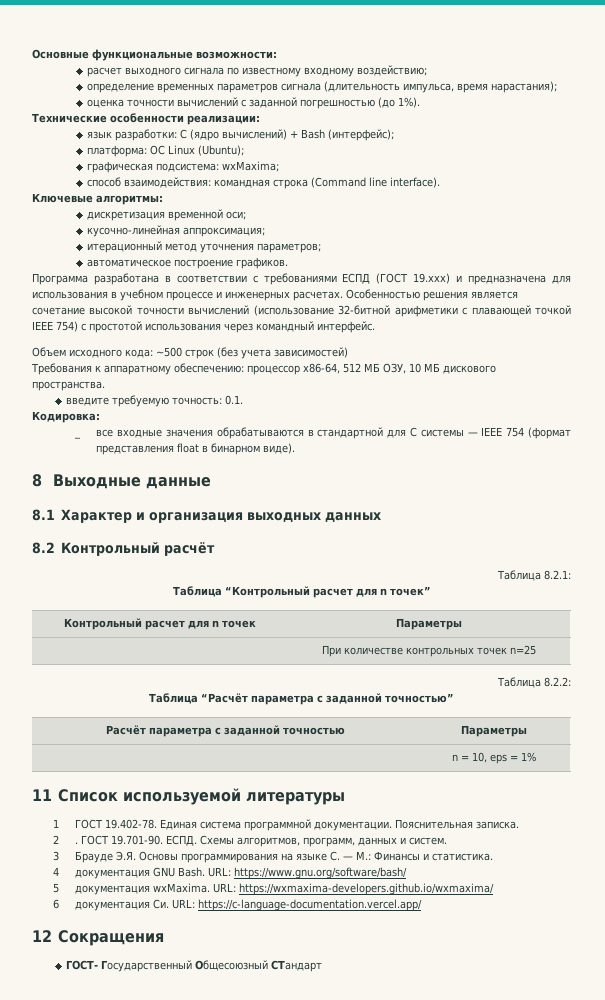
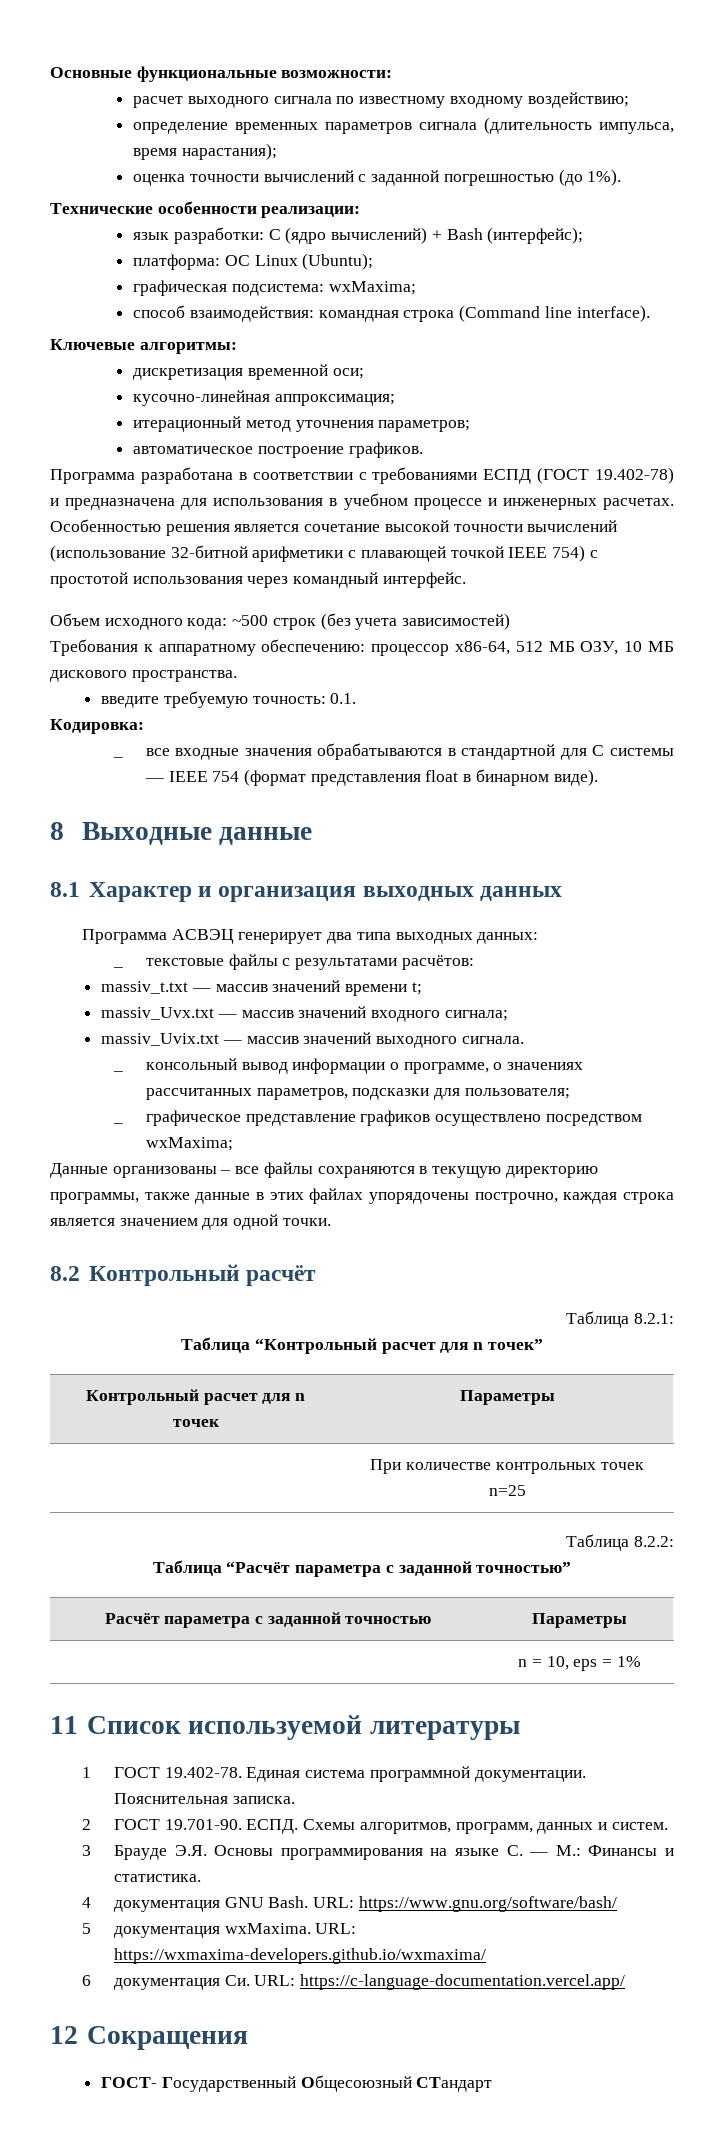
- Программа разработана в соответствии с требованиями ЕСПД (ГОСТ 19.ххх) и предназначена для использования в учебном процессе и инженерных расчетах.
+ Программа разработана в соответствии с требованиями ЕСПД (ГОСТ 19.402-78) и предназначена для использования в учебном процессе и инженерных расчетах.
+ Программа АСВЭЦ генерирует два типа выходных данных:
+ _ текстовые файлы с результатами расчётов:
+ massiv_t.txt — массив значений времени t;
+ massiv_Uvx.txt — массив значений входного сигнала;
+ massiv_Uvix.txt — массив значений выходного сигнала.
+ _ консольный вывод информации о программе, о значениях рассчитанных параметров, подсказки для пользователя;
+ _ графическое представление графиков осуществлено посредством wxMaxima;
+ Данные организованы – все файлы сохраняются в текущую директорию программы, также данные в этих файлах упорядочены построчно, каждая строка является значением для одной точки.
- 2 . ГОСТ 19.701-90. ЕСПД.
+ 2 ГОСТ 19.701-90. ЕСПД.

